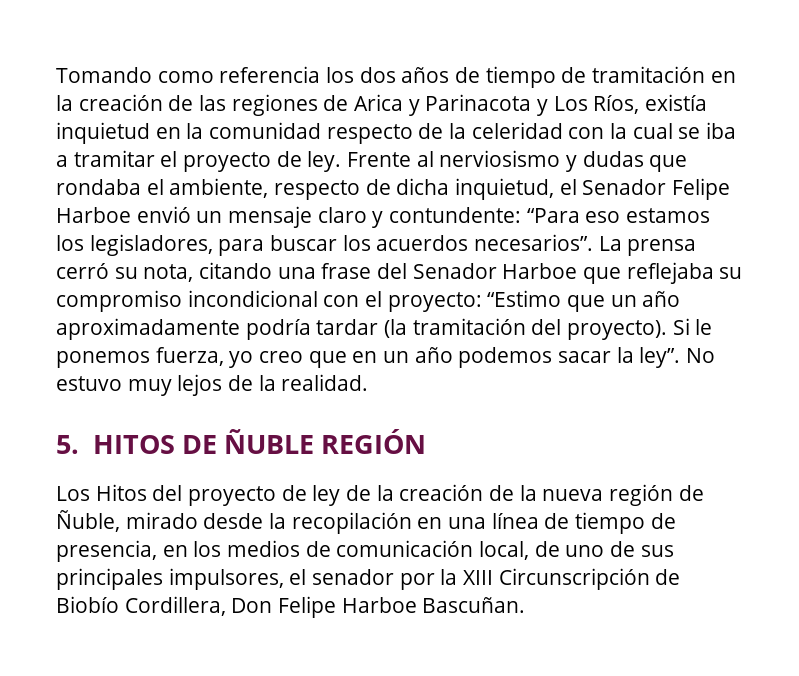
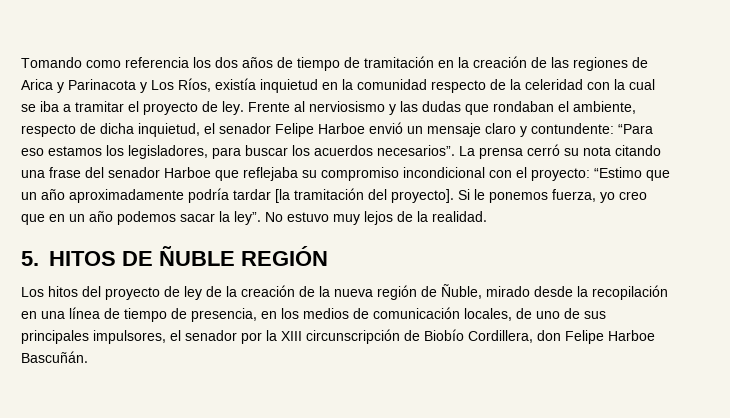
- Frente al nerviosismo y dudas que rondaba el ambiente, respecto de dicha inquietud, el Senador Felipe Harboe envió un mensaje claro y contundente: “Para eso estamos los legisladores, para buscar los acuerdos necesarios”.
+ Frente al nerviosismo y las dudas que rondaban el ambiente, respecto de dicha inquietud, el senador Felipe Harboe envió un mensaje claro y contundente: “Para eso estamos los legisladores, para buscar los acuerdos necesarios”.
- La prensa cerró su nota, citando una frase del Senador Harboe que reflejaba su compromiso incondicional con el proyecto: “Estimo que un año aproximadamente podría tardar (la tramitación del proyecto).
+ La prensa cerró su nota citando una frase del senador Harboe que reflejaba su compromiso incondicional con el proyecto: “Estimo que un año aproximadamente podría tardar [la tramitación del proyecto].
- Los Hitos del proyecto de ley de la creación de la nueva región de Ñuble, mirado desde la recopilación en una línea de tiempo de presencia, en los medios de comunicación local, de uno de sus principales impulsores, el senador por la XIII Circunscripción de Biobío Cordillera, Don Felipe Harboe Bascuñan.
+ Los hitos del proyecto de ley de la creación de la nueva región de Ñuble, mirado desde la recopilación en una línea de tiempo de presencia, en los medios de comunicación locales, de uno de sus principales impulsores, el senador por la XIII circunscripción de Biobío Cordillera, don Felipe Harboe Bascuñán.

